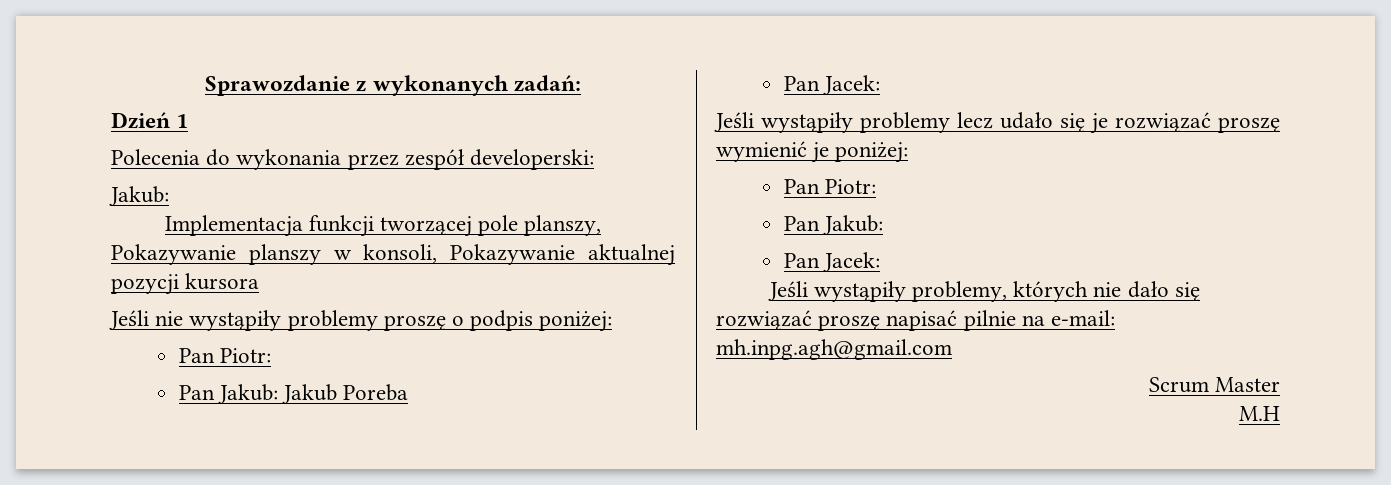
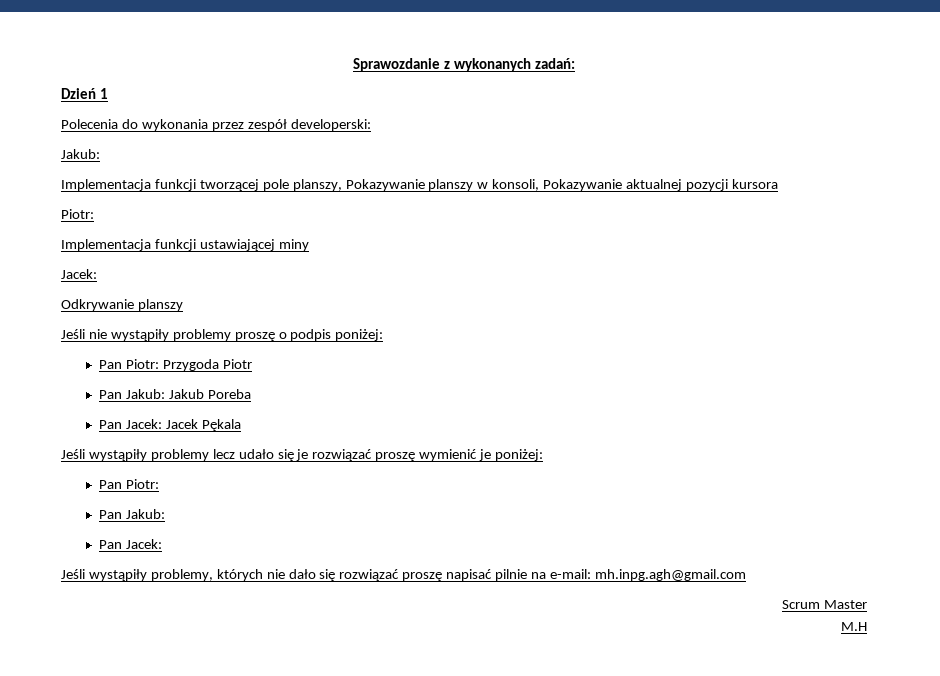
  Implementacja funkcji tworzącej pole planszy, Pokazywanie planszy w konsoli, Pokazywanie aktualnej pozycji kursora
+ Piotr:
+ Implementacja funkcji ustawiającej miny
+ Jacek:
+ Odkrywanie planszy
  Jeśli nie wystąpiły problemy proszę o podpis poniżej:
- Pan Piotr:
+ Pan Piotr: Przygoda Piotr
  Pan Jakub: Jakub Poreba
- Pan Jacek:
+ Pan Jacek: Jacek Pękala

